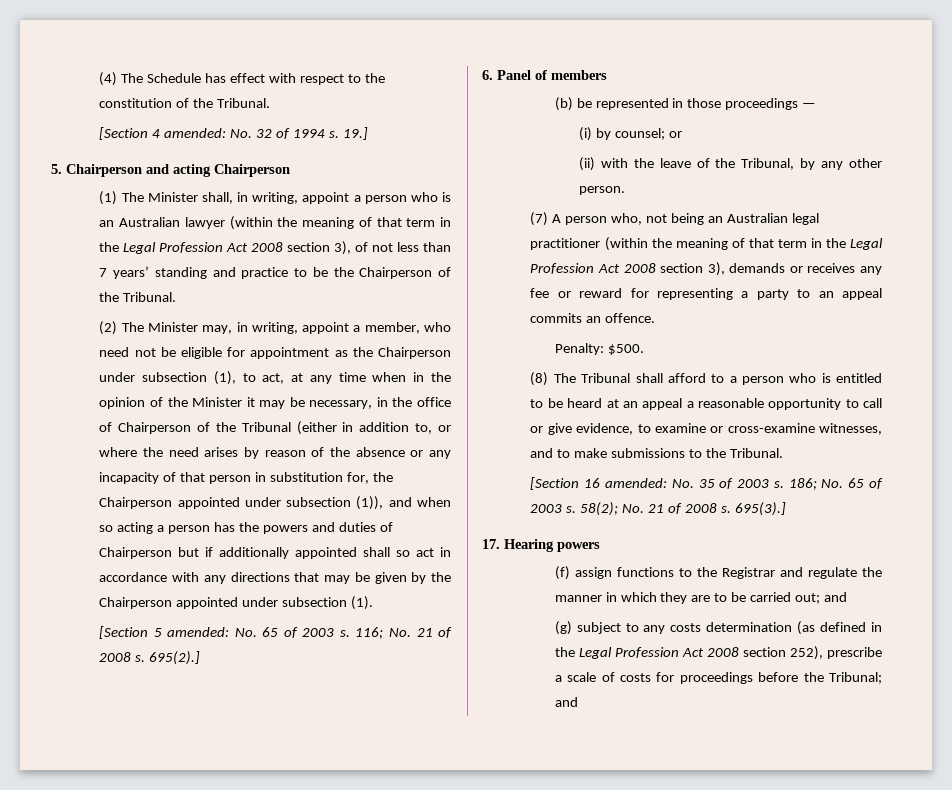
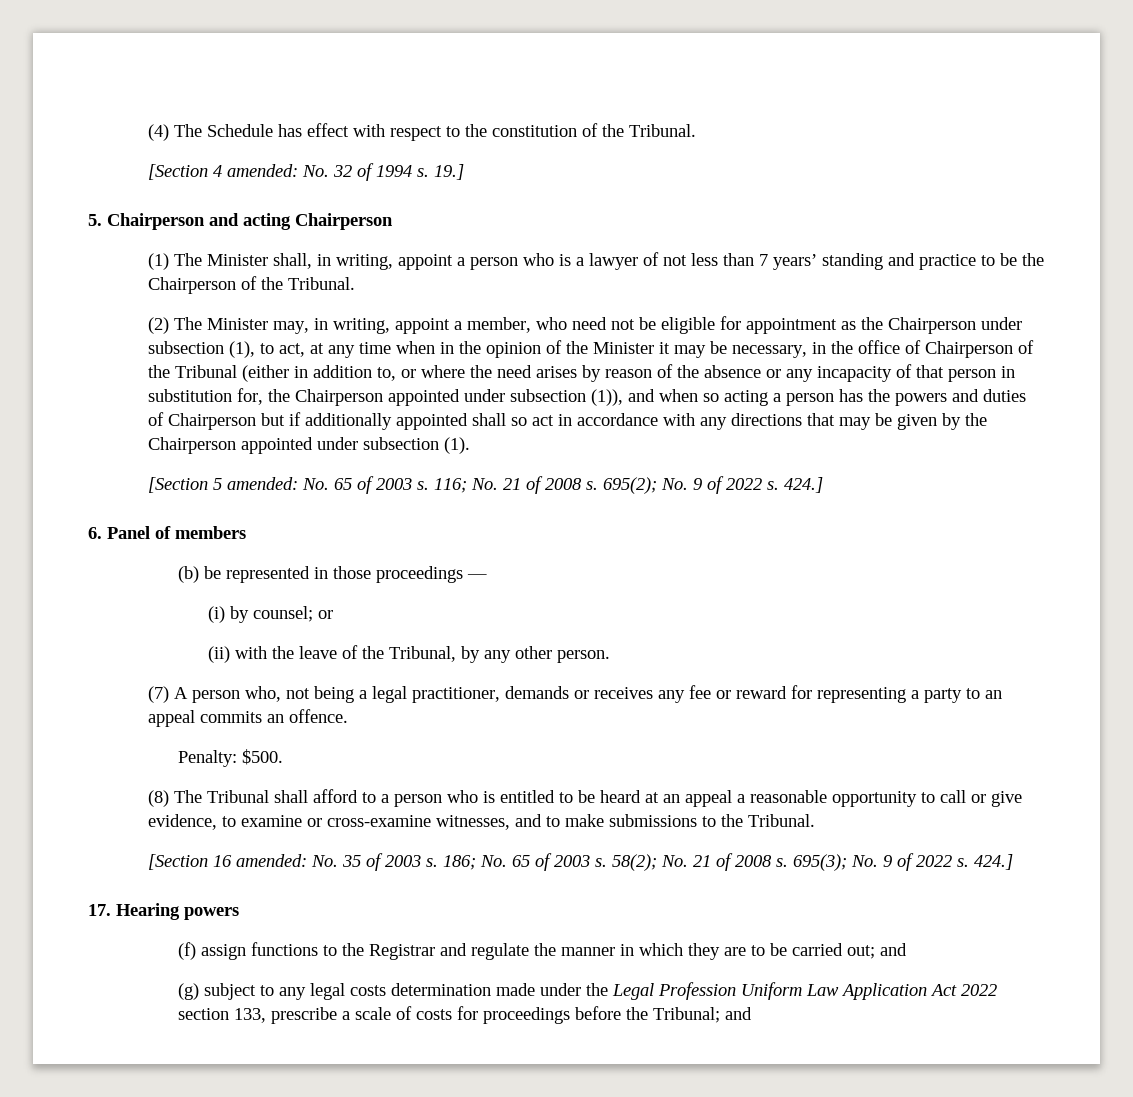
- (1) The Minister shall, in writing, appoint a person who is an Australian lawyer (within the meaning of that term in the Legal Profession Act 2008 section 3), of not less than 7 years’ standing and practice to be the Chairperson of the Tribunal.
+ (1) The Minister shall, in writing, appoint a person who is a lawyer of not less than 7 years’ standing and practice to be the Chairperson of the Tribunal.
- 695(2).]
+ 695(2); No. 9 of 2022 s. 424.]
- (7) A person who, not being an Australian legal practitioner (within the meaning of that term in the Legal Profession Act 2008 section 3), demands or receives any fee or reward for representing a party to an appeal commits an offence.
+ (7) A person who, not being a legal practitioner, demands or receives any fee or reward for representing a party to an appeal commits an offence.
- 695(3).]
+ 695(3); No. 9 of 2022 s. 424.]
- (g) subject to any costs determination (as defined in the Legal Profession Act 2008 section 252), prescribe a scale of costs for proceedings before the Tribunal; and
+ (g) subject to any legal costs determination made under the Legal Profession Uniform Law Application Act 2022 section 133, prescribe a scale of costs for proceedings before the Tribunal; and

